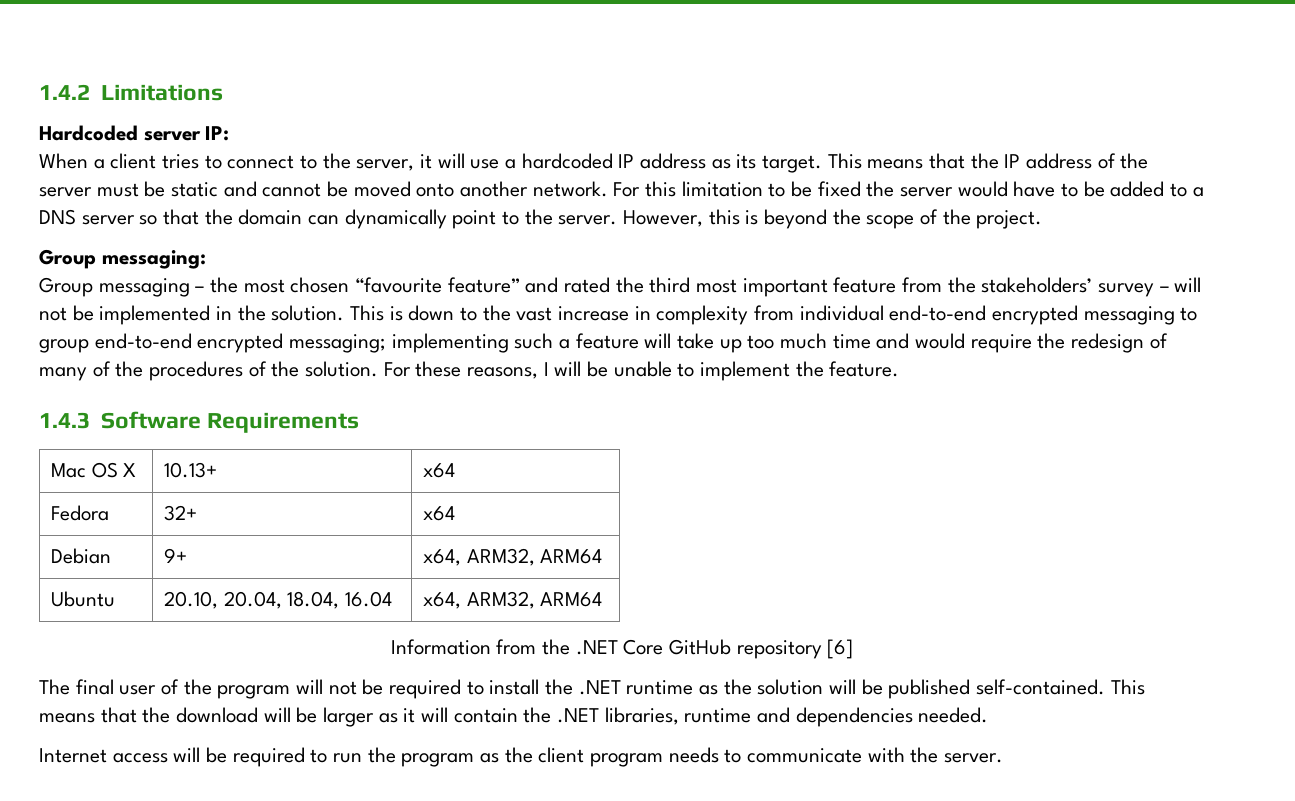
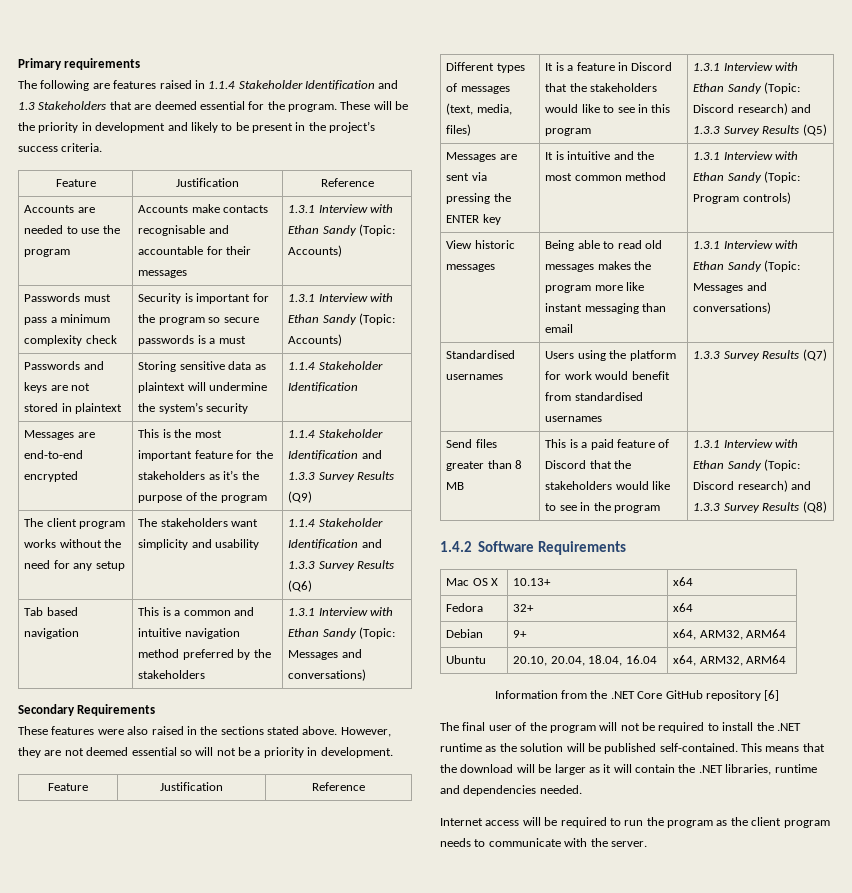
- 1.4.2 Limitations
- Hardcoded server IP:
- When a client tries to connect to the server, it will use a hardcoded IP address as its target. This means that the IP address of the server must be static and cannot be moved onto another network. For this limitation to be fixed the server would have to be added to a DNS server so that the domain can dynamically point to the server. However, this is beyond the scope of the project.
- Group messaging:
- Group messaging – the most chosen “favourite feature” and rated the third most important feature from the stakeholders’ survey – will not be implemented in the solution. This is down to the vast increase in complexity from individual end-to-end encrypted messaging to group end-to-end encrypted messaging; implementing such a feature will take up too much time and would require the redesign of many of the procedures of the solution. For these reasons, I will be unable to implement the feature.
- 1.4.3 Software Requirements
+ Primary requirements
+ The following are features raised in 1.1.4 Stakeholder Identification and 1.3 Stakeholders that are deemed essential for the program. These will be the priority in development and likely to be present in the project’s success criteria.
+ Feature | Justification | Reference
+ Accounts are needed to use the program | Accounts make contacts recognisable and accountable for their messages | 1.3.1 Interview with Ethan Sandy (Topic: Accounts)
+ Passwords must pass a minimum complexity check | Security is important for the program so secure passwords is a must | 1.3.1 Interview with Ethan Sandy (Topic: Accounts)
+ Passwords and keys are not stored in plaintext | Storing sensitive data as plaintext will undermine the system’s security | 1.1.4 Stakeholder Identification
+ Messages are end-to-end encrypted | This is the most important feature for the stakeholders as it’s the purpose of the program | 1.1.4 Stakeholder Identification and 1.3.3 Survey Results (Q9)
+ The client program works without the need for any setup | The stakeholders want simplicity and usability | 1.1.4 Stakeholder Identification and 1.3.3 Survey Results (Q6)
+ Tab based navigation | This is a common and intuitive navigation method preferred by the stakeholders | 1.3.1 Interview with Ethan Sandy (Topic: Messages and conversations)
+ Secondary Requirements
+ These features were also raised in the sections stated above. However, they are not deemed essential so will not be a priority in development.
+ Feature | Justification | Reference
+ Different types of messages (text, media, files) | It is a feature in Discord that the stakeholders would like to see in this program | 1.3.1 Interview with Ethan Sandy (Topic: Discord research) and 1.3.3 Survey Results (Q5)
+ Messages are sent via pressing the ENTER key | It is intuitive and the most common method | 1.3.1 Interview with Ethan Sandy (Topic: Program controls)
+ View historic messages | Being able to read old messages makes the program more like instant messaging than email | 1.3.1 Interview with Ethan Sandy (Topic: Messages and conversations)
+ Standardised usernames | Users using the platform for work would benefit from standardised usernames | 1.3.3 Survey Results (Q7)
+ Send files greater than 8 MB | This is a paid feature of Discord that the stakeholders would like to see in the program | 1.3.1 Interview with Ethan Sandy (Topic: Discord research) and 1.3.3 Survey Results (Q8)
+ 1.4.2 Software Requirements

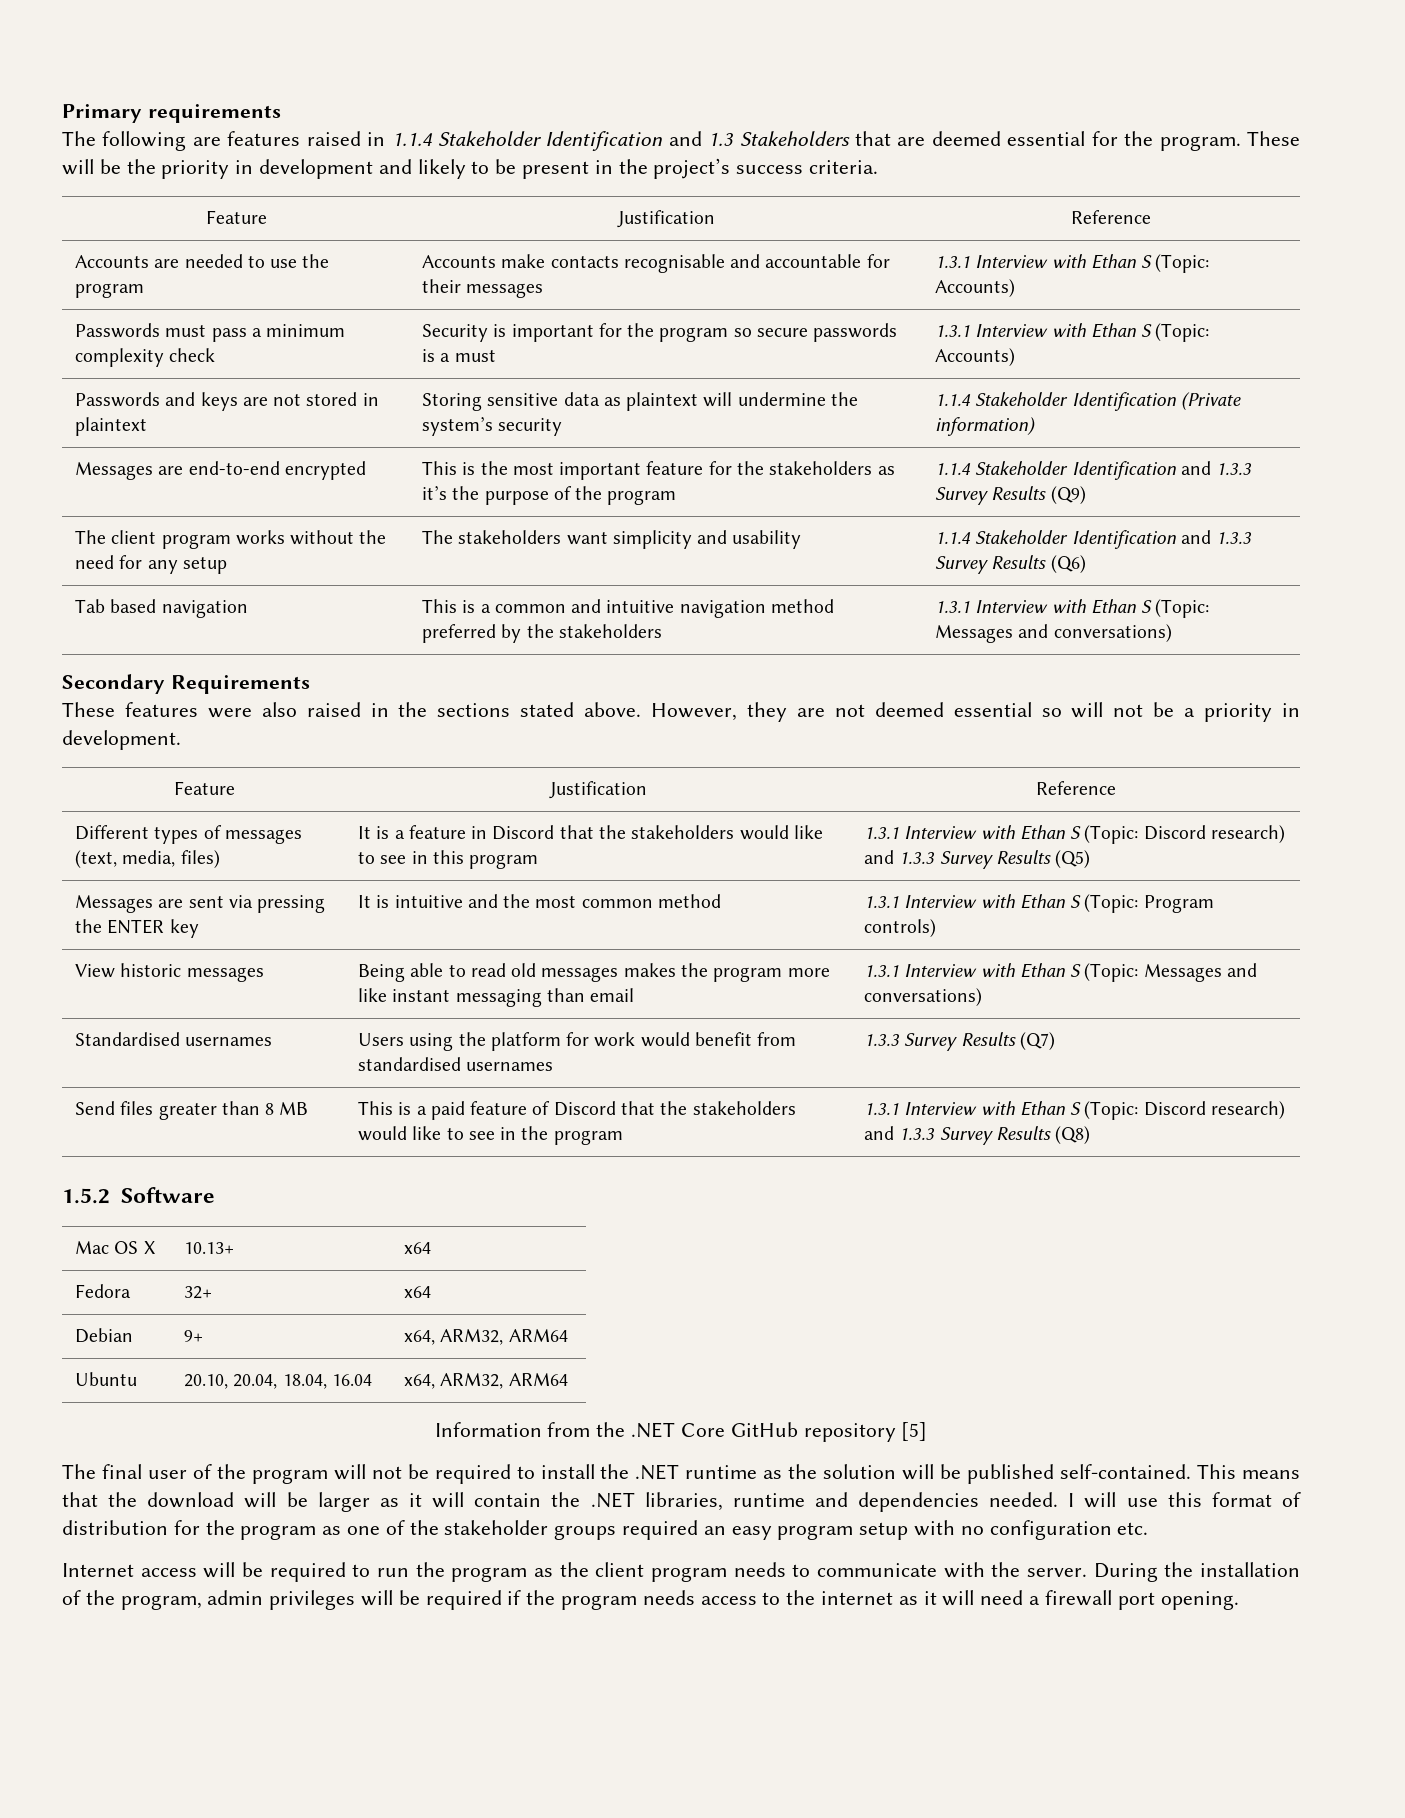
- Accounts are needed to use the program | Accounts make contacts recognisable and accountable for their messages | 1.3.1 Interview with Ethan Sandy (Topic: Accounts)
+ Accounts are needed to use the program | Accounts make contacts recognisable and accountable for their messages | 1.3.1 Interview with Ethan S (Topic: Accounts)
- Passwords must pass a minimum complexity check | Security is important for the program so secure passwords is a must | 1.3.1 Interview with Ethan Sandy (Topic: Accounts)
+ Passwords must pass a minimum complexity check | Security is important for the program so secure passwords is a must | 1.3.1 Interview with Ethan S (Topic: Accounts)
- Passwords and keys are not stored in plaintext | Storing sensitive data as plaintext will undermine the system’s security | 1.1.4 Stakeholder Identification
+ Passwords and keys are not stored in plaintext | Storing sensitive data as plaintext will undermine the system’s security | 1.1.4 Stakeholder Identification (Private information)
- Tab based navigation | This is a common and intuitive navigation method preferred by the stakeholders | 1.3.1 Interview with Ethan Sandy (Topic: Messages and conversations)
+ Tab based navigation | This is a common and intuitive navigation method preferred by the stakeholders | 1.3.1 Interview with Ethan S (Topic: Messages and conversations)
- Different types of messages (text, media, files) | It is a feature in Discord that the stakeholders would like to see in this program | 1.3.1 Interview with Ethan Sandy (Topic: Discord research) and 1.3.3 Survey Results (Q5)
+ Different types of messages (text, media, files) | It is a feature in Discord that the stakeholders would like to see in this program | 1.3.1 Interview with Ethan S (Topic: Discord research) and 1.3.3 Survey Results (Q5)
- Messages are sent via pressing the ENTER key | It is intuitive and the most common method | 1.3.1 Interview with Ethan Sandy (Topic: Program controls)
+ Messages are sent via pressing the ENTER key | It is intuitive and the most common method | 1.3.1 Interview with Ethan S (Topic: Program controls)
- View historic messages | Being able to read old messages makes the program more like instant messaging than email | 1.3.1 Interview with Ethan Sandy (Topic: Messages and conversations)
+ View historic messages | Being able to read old messages makes the program more like instant messaging than email | 1.3.1 Interview with Ethan S (Topic: Messages and conversations)
- Send files greater than 8 MB | This is a paid feature of Discord that the stakeholders would like to see in the program | 1.3.1 Interview with Ethan Sandy (Topic: Discord research) and 1.3.3 Survey Results (Q8)
+ Send files greater than 8 MB | This is a paid feature of Discord that the stakeholders would like to see in the program | 1.3.1 Interview with Ethan S (Topic: Discord research) and 1.3.3 Survey Results (Q8)
- 1.4.2 Software Requirements
+ 1.5.2 Software
- Information from the .NET Core GitHub repository [6]
+ Information from the .NET Core GitHub repository [5]
+ I will use this format of distribution for the program as one of the stakeholder groups required an easy program setup with no configuration etc.
+ During the installation of the program, admin privileges will be required if the program needs access to the internet as it will need a firewall port opening.

